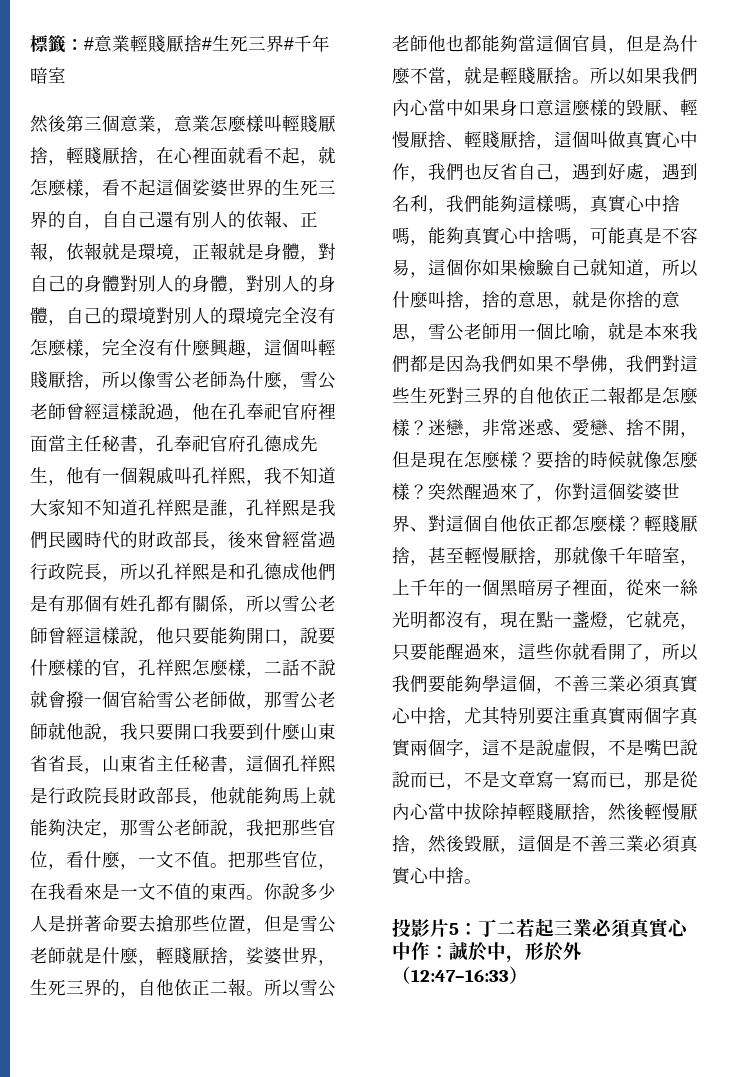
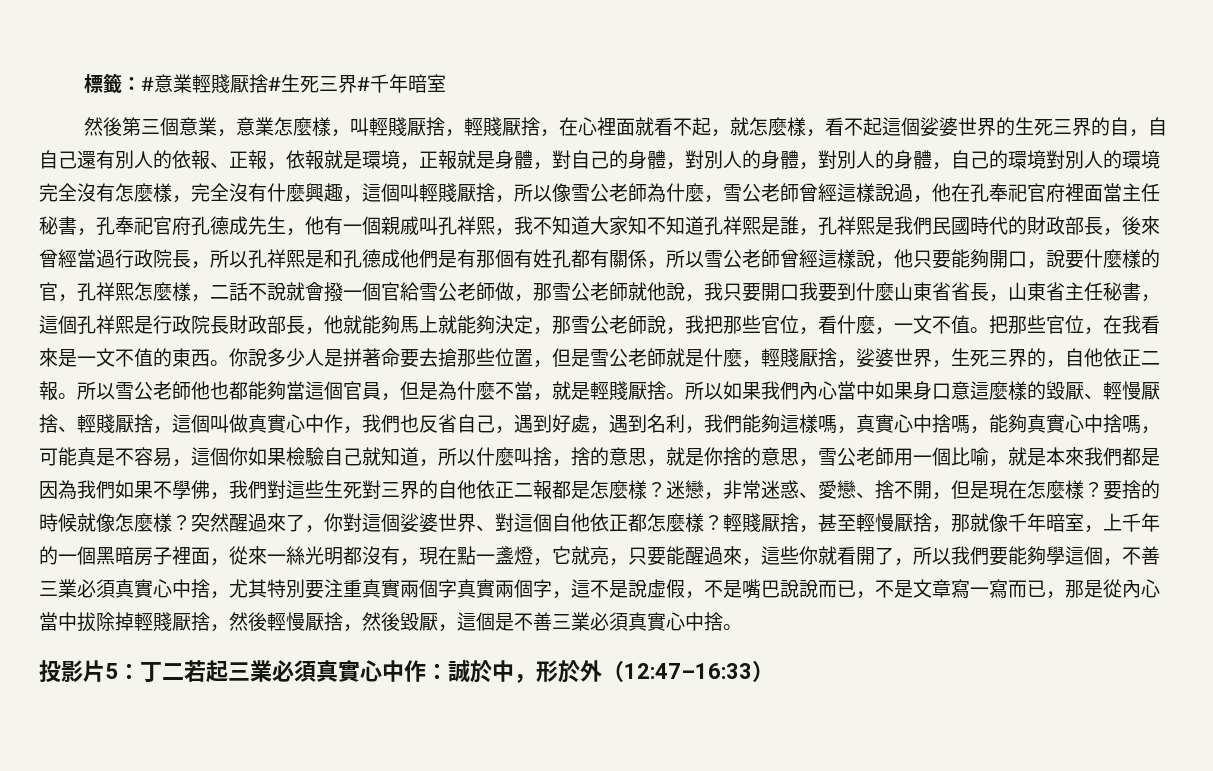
- 然後第三個意業，意業怎麼樣叫輕賤厭捨，輕賤厭捨，在心裡面就看不起，就怎麼樣，看不起這個娑婆世界的生死三界的自，自自己還有別人的依報、正報，依報就是環境，正報就是身體，對自己的身體對別人的身體，對別人的身體，自己的環境對別人的環境完全沒有怎麼樣，完全沒有什麼興趣，這個叫輕賤厭捨，所以像雪公老師為什麼，雪公老師曾經這樣說過，他在孔奉祀官府裡面當主任秘書，孔奉祀官府孔德成先生，他有一個親戚叫孔祥熙，我不知道大家知不知道孔祥熙是誰，孔祥熙是我們民國時代的財政部長，後來曾經當過行政院長，所以孔祥熙是和孔德成他們是有那個有姓孔都有關係，所以雪公老師曾經這樣說，他只要能夠開口，說要什麼樣的官，孔祥熙怎麼樣，二話不說就會撥一個官給雪公老師做，那雪公老師就他說，我只要開口我要到什麼山東省省長，山東省主任秘書，這個孔祥熙是行政院長財政部長，他就能夠馬上就能夠決定，那雪公老師說，我把那些官位，看什麼，一文不值。
+ 然後第三個意業，意業怎麼樣，叫輕賤厭捨，輕賤厭捨，在心裡面就看不起，就怎麼樣，看不起這個娑婆世界的生死三界的自，自自己還有別人的依報、正報，依報就是環境，正報就是身體，對自己的身體，對別人的身體，對別人的身體，自己的環境對別人的環境完全沒有怎麼樣，完全沒有什麼興趣，這個叫輕賤厭捨，所以像雪公老師為什麼，雪公老師曾經這樣說過，他在孔奉祀官府裡面當主任秘書，孔奉祀官府孔德成先生，他有一個親戚叫孔祥熙，我不知道大家知不知道孔祥熙是誰，孔祥熙是我們民國時代的財政部長，後來曾經當過行政院長，所以孔祥熙是和孔德成他們是有那個有姓孔都有關係，所以雪公老師曾經這樣說，他只要能夠開口，說要什麼樣的官，孔祥熙怎麼樣，二話不說就會撥一個官給雪公老師做，那雪公老師就他說，我只要開口我要到什麼山東省省長，山東省主任秘書，這個孔祥熙是行政院長財政部長，他就能夠馬上就能夠決定，那雪公老師說，我把那些官位，看什麼，一文不值。

